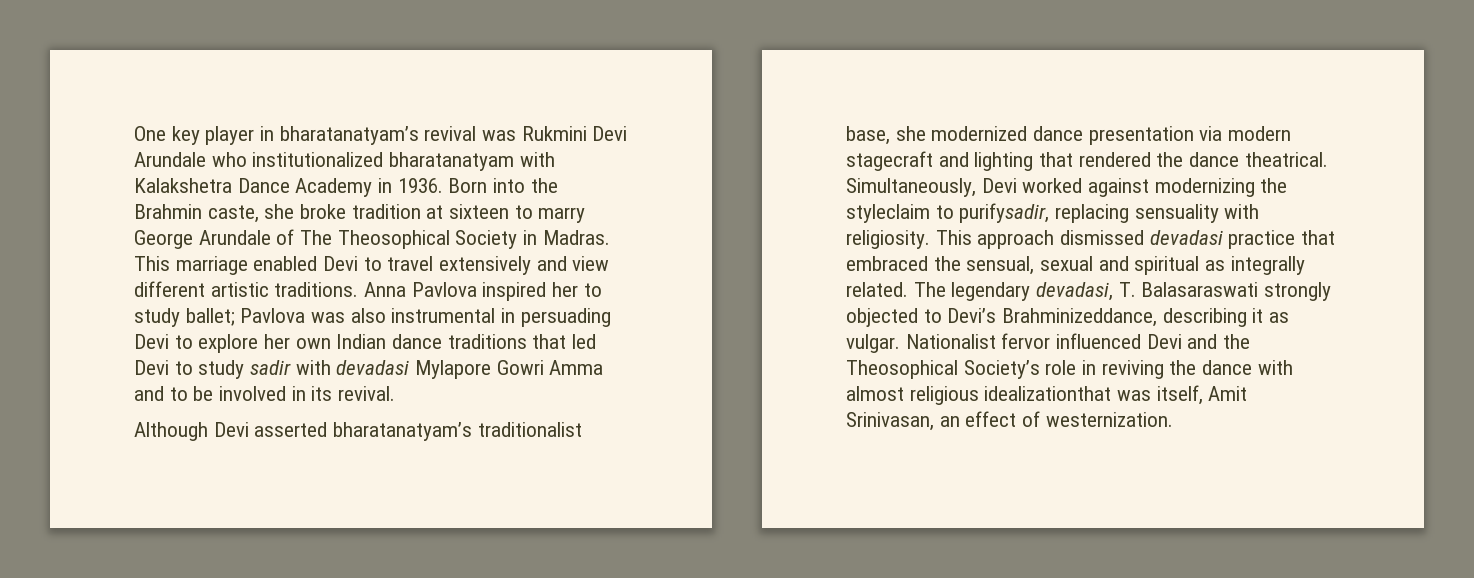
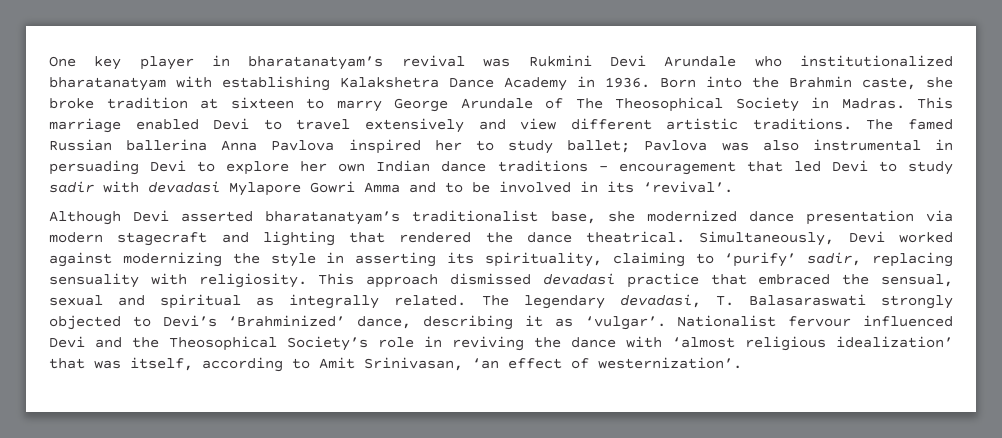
- One key player in bharatanatyam’s revival was Rukmini Devi Arundale who institutionalized bharatanatyam with Kalakshetra Dance Academy in 1936.
+ One key player in bharatanatyam’s revival was Rukmini Devi Arundale who institutionalized bharatanatyam with establishing Kalakshetra Dance Academy in 1936.
- Anna Pavlova inspired her to study ballet; Pavlova was also instrumental in persuading Devi to explore her own Indian dance traditions that led Devi to study sadir with devadasi Mylapore Gowri Amma and to be involved in its revival.
+ The famed Russian ballerina Anna Pavlova inspired her to study ballet; Pavlova was also instrumental in persuading Devi to explore her own Indian dance traditions – encouragement that led Devi to study sadir with devadasi Mylapore Gowri Amma and to be involved in its ‘revival’.
- Simultaneously, Devi worked against modernizing the styleclaim to purifysadir, replacing sensuality with religiosity.
+ Simultaneously, Devi worked against modernizing the style in asserting its spirituality, claiming to ‘purify’ sadir, replacing sensuality with religiosity.
- The legendary devadasi, T. Balasaraswati strongly objected to Devi’s Brahminizeddance, describing it as vulgar. Nationalist fervor influenced Devi and the Theosophical Society’s role in reviving the dance with almost religious idealizationthat was itself, Amit Srinivasan, an effect of westernization.
+ The legendary devadasi, T. Balasaraswati strongly objected to Devi’s ‘Brahminized’ dance, describing it as ‘vulgar’. Nationalist fervour influenced Devi and the Theosophical Society’s role in reviving the dance with ‘almost religious idealization’ that was itself, according to Amit Srinivasan, ‘an effect of westernization’.

